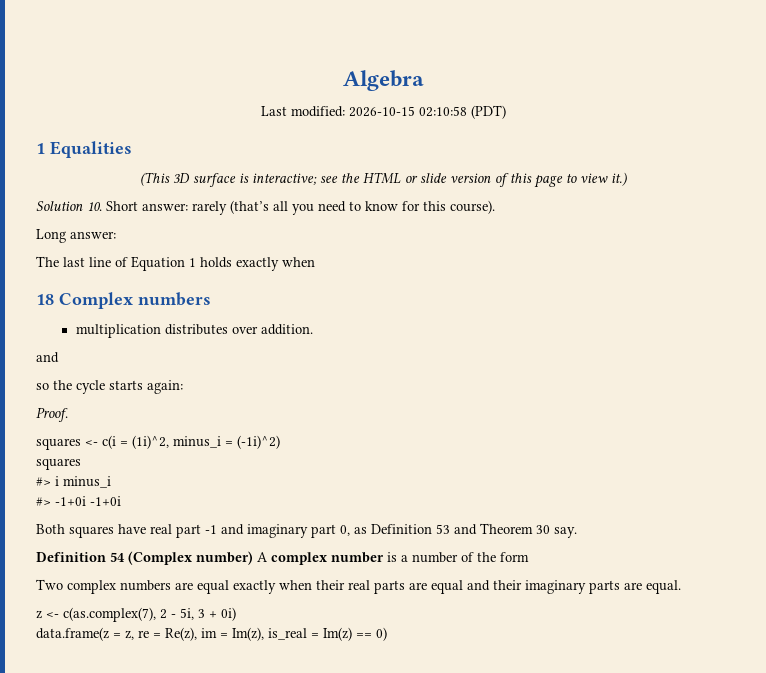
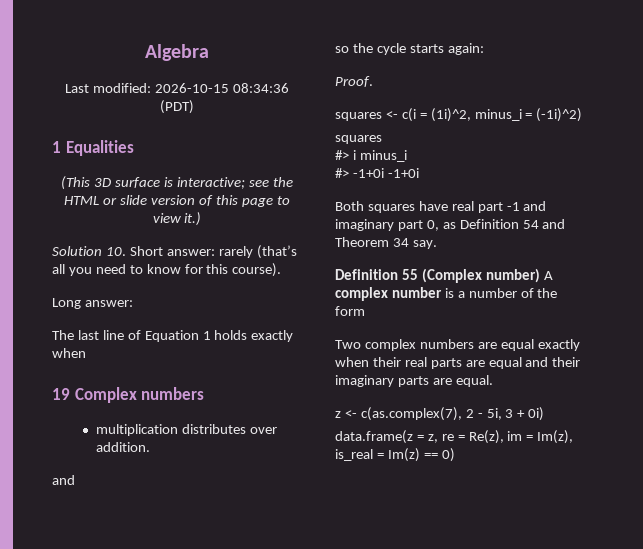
- Last modified: 2026-10-15 02:10:58 (PDT)
+ Last modified: 2026-10-15 08:34:36 (PDT)
- 18 Complex numbers
+ 19 Complex numbers
- Both squares have real part -1 and imaginary part 0, as Definition 53 and Theorem 30 say.
+ Both squares have real part -1 and imaginary part 0, as Definition 54 and Theorem 34 say.
- Definition 54 (Complex number) A complex number is a number of the form
+ Definition 55 (Complex number) A complex number is a number of the form

